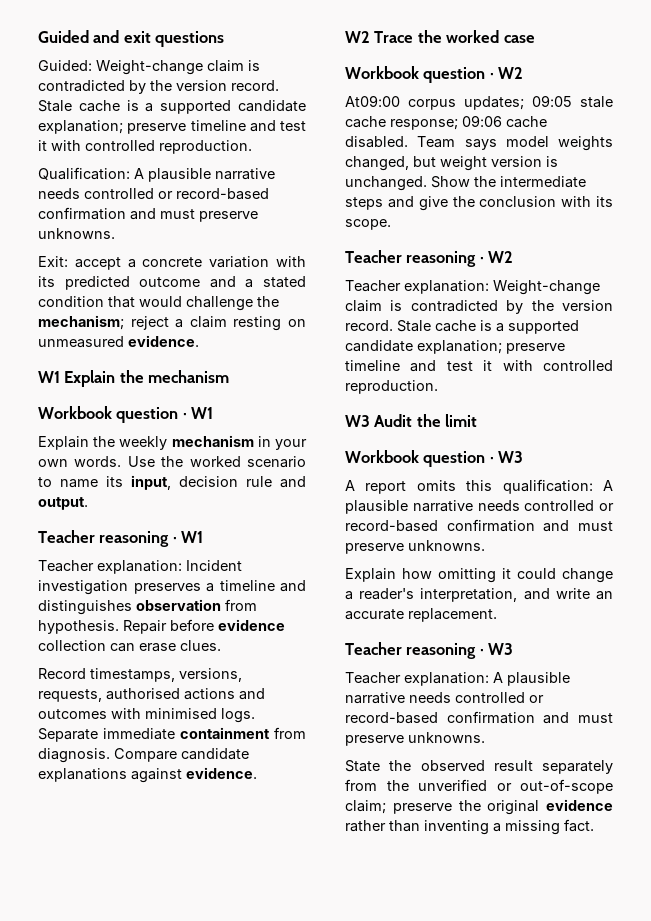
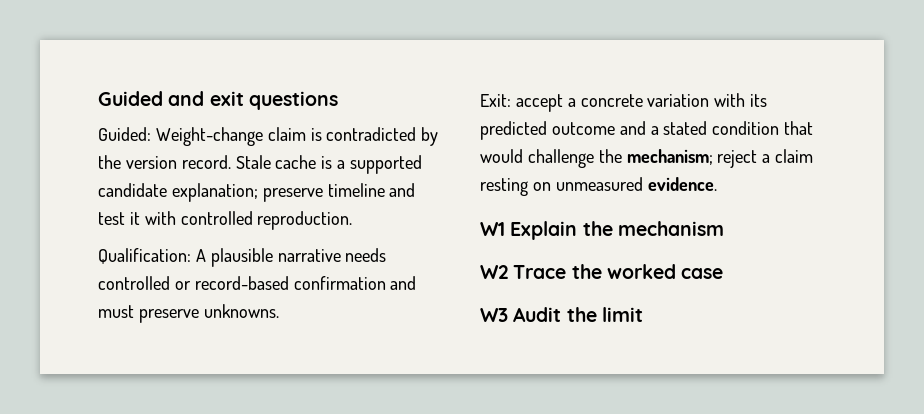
- Workbook question · W1
- Explain the weekly mechanism in your own words. Use the worked scenario to name its input, decision rule and output.
- Teacher reasoning · W1
- Teacher explanation: Incident investigation preserves a timeline and distinguishes observation from hypothesis. Repair before evidence collection can erase clues.
- Record timestamps, versions, requests, authorised actions and outcomes with minimised logs. Separate immediate containment from diagnosis. Compare candidate explanations against evidence.
- Workbook question · W2
- At09:00 corpus updates; 09:05 stale cache response; 09:06 cache disabled. Team says model weights changed, but weight version is unchanged. Show the intermediate steps and give the conclusion with its scope.
- Teacher reasoning · W2
- Teacher explanation: Weight-change claim is contradicted by the version record. Stale cache is a supported candidate explanation; preserve timeline and test it with controlled reproduction.
  W3 Audit the limit
- Workbook question · W3
- A report omits this qualification: A plausible narrative needs controlled or record-based confirmation and must preserve unknowns.
- Explain how omitting it could change a reader's interpretation, and write an accurate replacement.
- Teacher reasoning · W3
- Teacher explanation: A plausible narrative needs controlled or record-based confirmation and must preserve unknowns.
- State the observed result separately from the unverified or out-of-scope claim; preserve the original evidence rather than inventing a missing fact.

